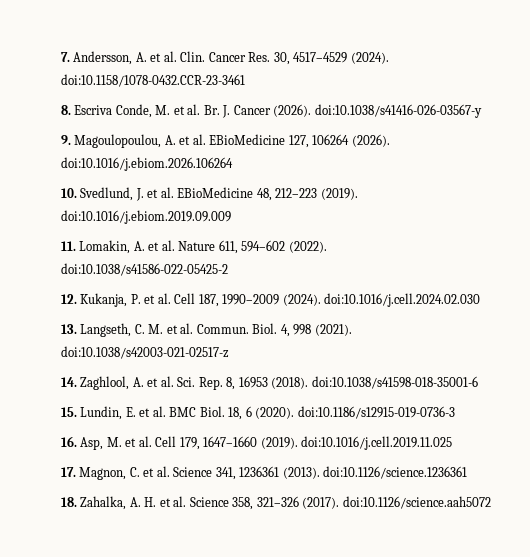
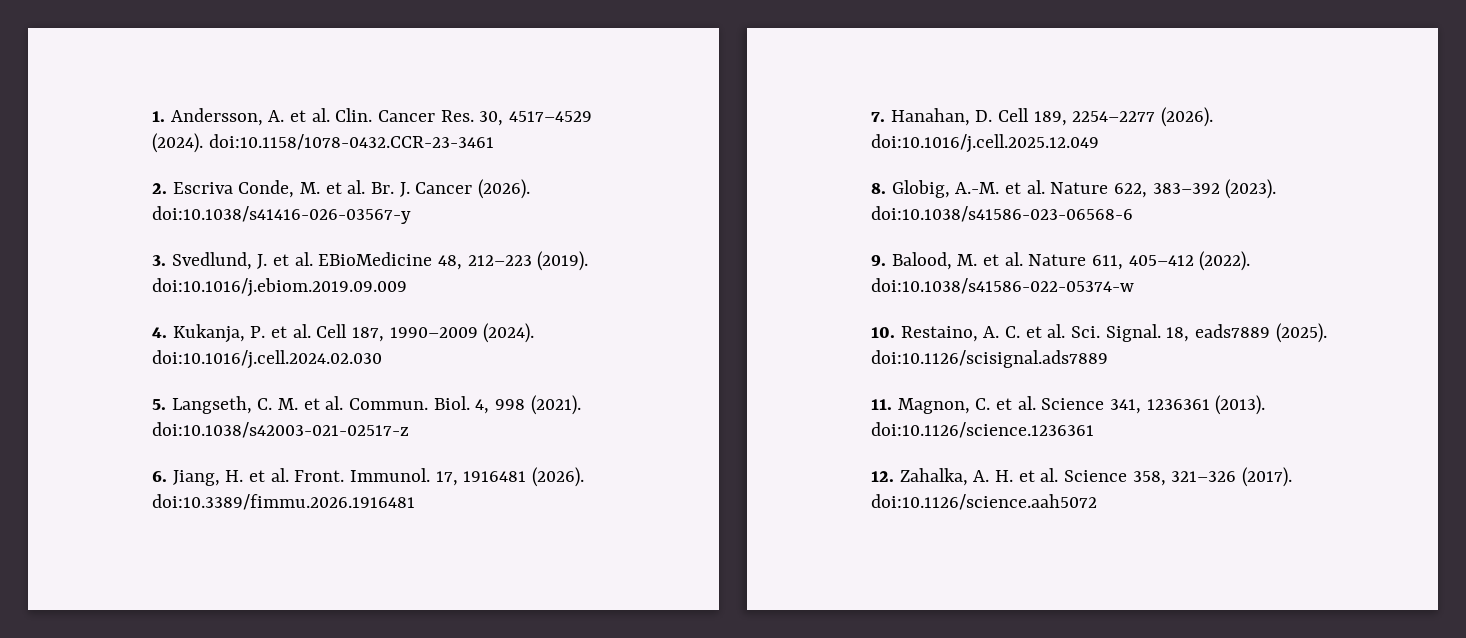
- 7. Andersson, A. et al. Clin.
+ 1. Andersson, A. et al. Clin.
- 8. Escriva Conde, M. et al. Br. J. Cancer (2026). doi:10.1038/s41416-026-03567-y
+ 2. Escriva Conde, M. et al. Br. J. Cancer (2026). doi:10.1038/s41416-026-03567-y
- 9. Magoulopoulou, A. et al. EBioMedicine 127, 106264 (2026). doi:10.1016/j.ebiom.2026.106264
- 10. Svedlund, J. et al. EBioMedicine 48, 212–223 (2019). doi:10.1016/j.ebiom.2019.09.009
+ 3. Svedlund, J. et al. EBioMedicine 48, 212–223 (2019). doi:10.1016/j.ebiom.2019.09.009
- 11. Lomakin, A. et al. Nature 611, 594–602 (2022). doi:10.1038/s41586-022-05425-2
- 12. Kukanja, P. et al. Cell 187, 1990–2009 (2024). doi:10.1016/j.cell.2024.02.030
+ 4. Kukanja, P. et al. Cell 187, 1990–2009 (2024). doi:10.1016/j.cell.2024.02.030
- 13. Langseth, C. M. et al. Commun.
+ 5. Langseth, C. M. et al. Commun.
- 14. Zaghlool, A. et al. Sci. Rep. 8, 16953 (2018). doi:10.1038/s41598-018-35001-6
- 15. Lundin, E. et al. BMC Biol. 18, 6 (2020). doi:10.1186/s12915-019-0736-3
- 16. Asp, M. et al. Cell 179, 1647–1660 (2019). doi:10.1016/j.cell.2019.11.025
- 17. Magnon, C. et al. Science 341, 1236361 (2013). doi:10.1126/science.1236361
+ 6. Jiang, H. et al. Front. Immunol. 17, 1916481 (2026). doi:10.3389/fimmu.2026.1916481
+ 7. Hanahan, D. Cell 189, 2254–2277 (2026). doi:10.1016/j.cell.2025.12.049
+ 8. Globig, A.-M. et al. Nature 622, 383–392 (2023). doi:10.1038/s41586-023-06568-6
+ 9. Balood, M. et al. Nature 611, 405–412 (2022). doi:10.1038/s41586-022-05374-w
+ 10. Restaino, A. C. et al. Sci. Signal. 18, eads7889 (2025). doi:10.1126/scisignal.ads7889
+ 11. Magnon, C. et al. Science 341, 1236361 (2013). doi:10.1126/science.1236361
- 18. Zahalka, A. H. et al. Science 358, 321–326 (2017). doi:10.1126/science.aah5072
+ 12. Zahalka, A. H. et al. Science 358, 321–326 (2017). doi:10.1126/science.aah5072

